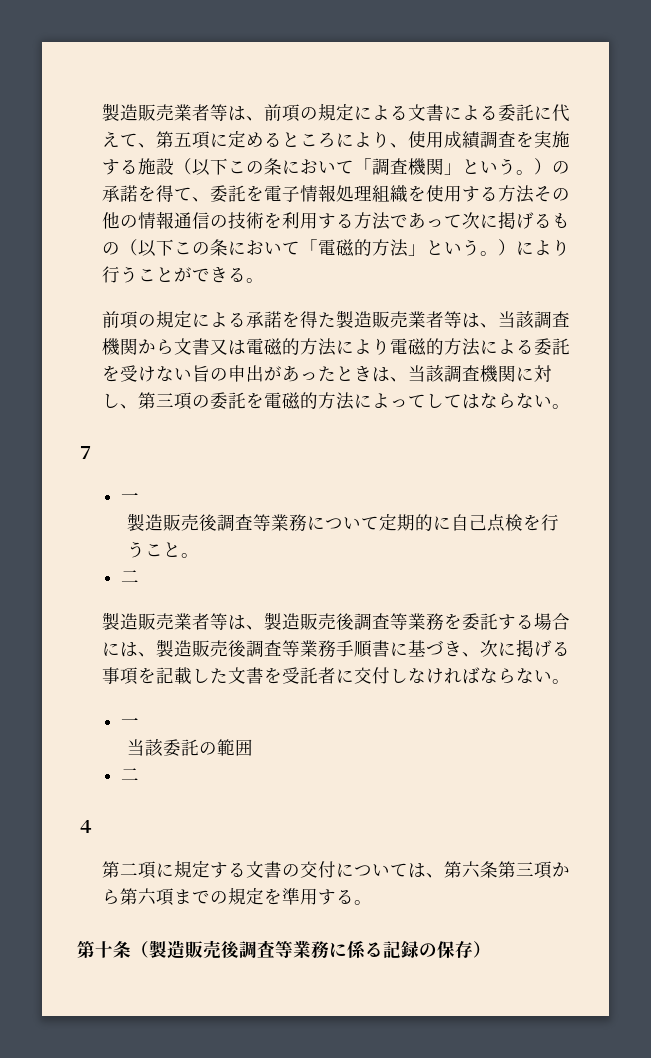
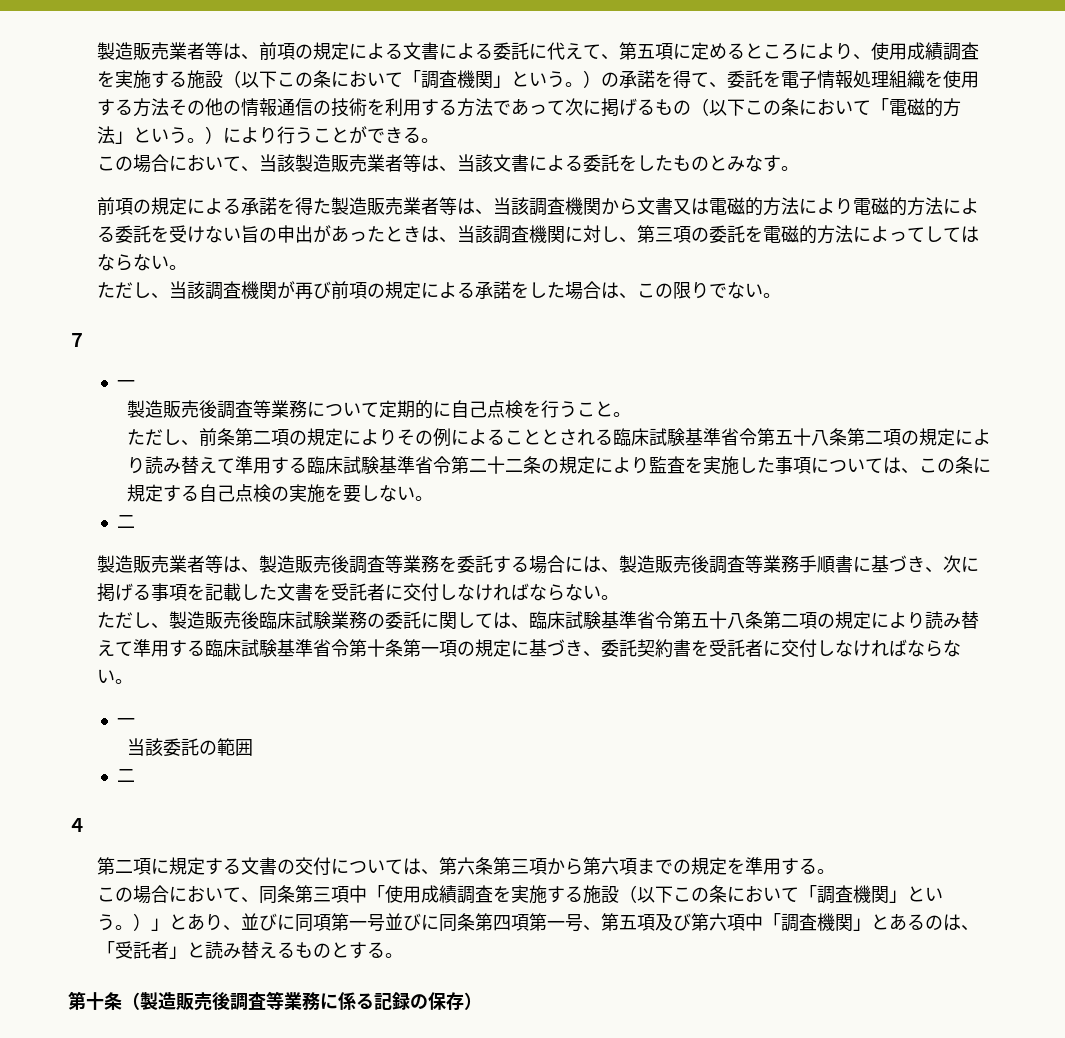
+ この場合において、当該製造販売業者等は、当該文書による委託をしたものとみなす。
+ ただし、当該調査機関が再び前項の規定による承諾をした場合は、この限りでない。
+ ただし、前条第二項の規定によりその例によることとされる臨床試験基準省令第五十八条第二項の規定により読み替えて準用する臨床試験基準省令第二十二条の規定により監査を実施した事項については、この条に規定する自己点検の実施を要しない。
+ ただし、製造販売後臨床試験業務の委託に関しては、臨床試験基準省令第五十八条第二項の規定により読み替えて準用する臨床試験基準省令第十条第一項の規定に基づき、委託契約書を受託者に交付しなければならない。
+ この場合において、同条第三項中「使用成績調査を実施する施設（以下この条において「調査機関」という。）」とあり、並びに同項第一号並びに同条第四項第一号、第五項及び第六項中「調査機関」とあるのは、「受託者」と読み替えるものとする。

